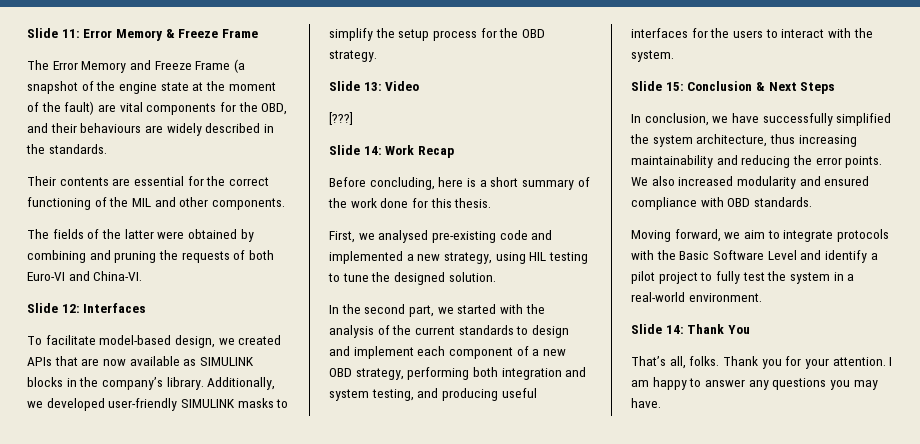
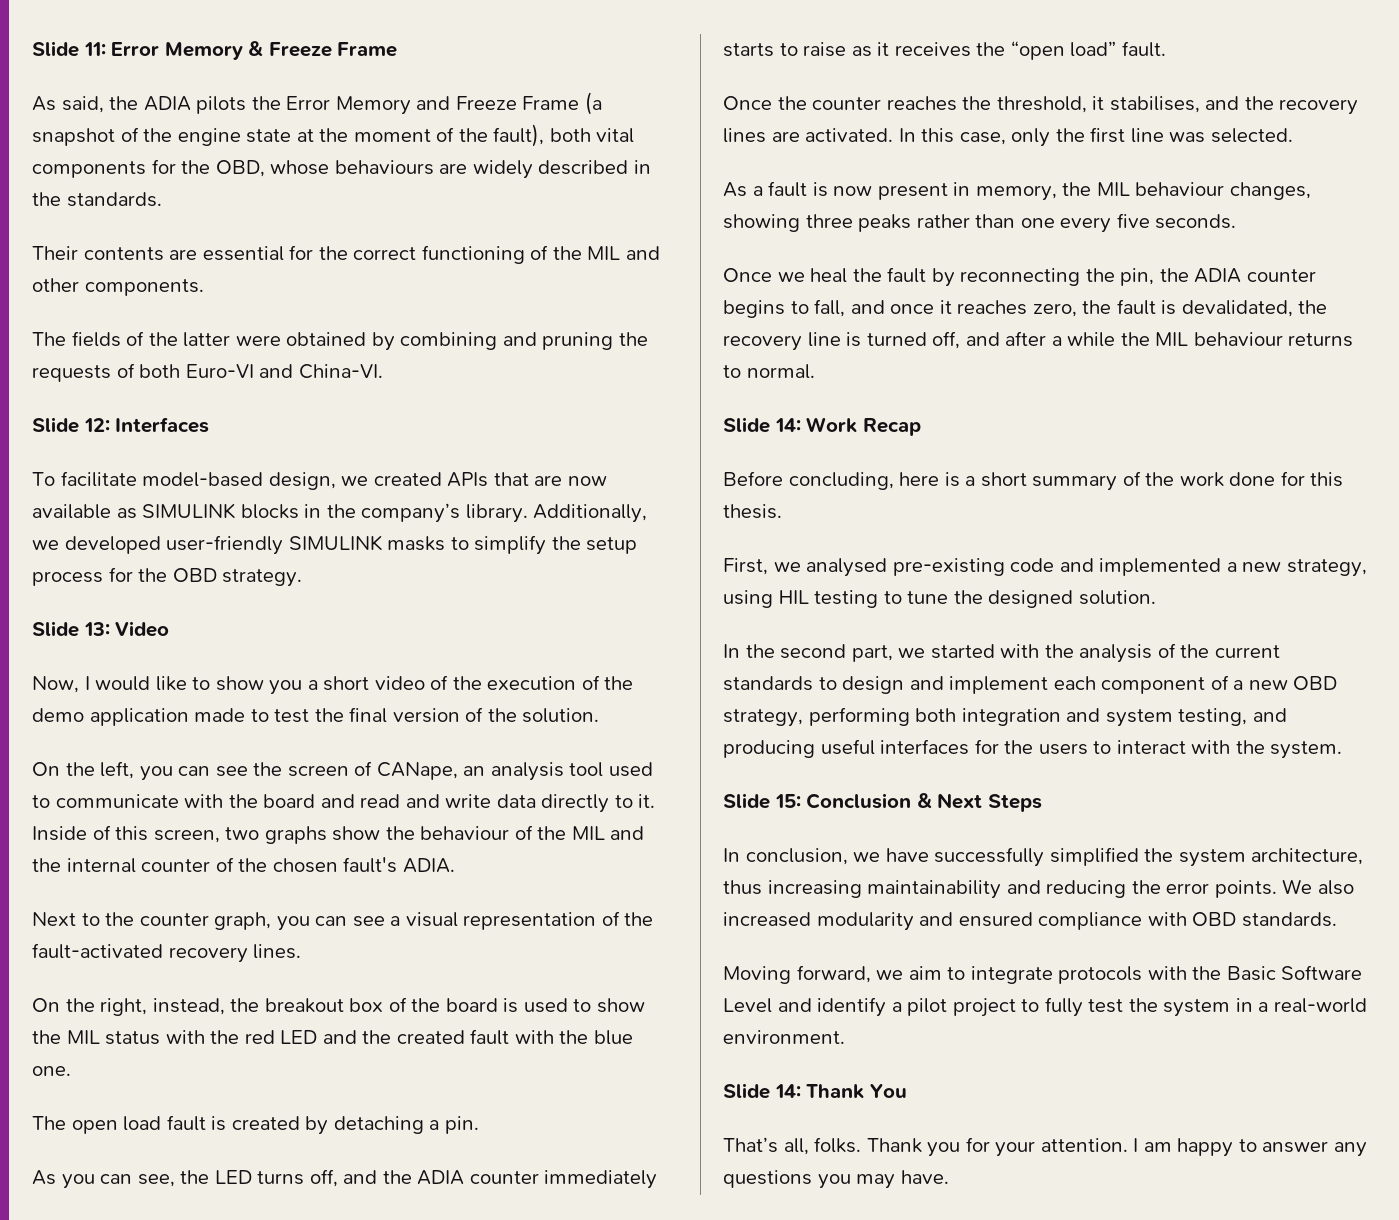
- The Error Memory and Freeze Frame (a snapshot of the engine state at the moment of the fault) are vital components for the OBD, and their behaviours are widely described in the standards.
+ As said, the ADIA pilots the Error Memory and Freeze Frame (a snapshot of the engine state at the moment of the fault), both vital components for the OBD, whose behaviours are widely described in the standards.
- [???]
+ Now, I would like to show you a short video of the execution of the demo application made to test the final version of the solution.
+ On the left, you can see the screen of CANape, an analysis tool used to communicate with the board and read and write data directly to it. Inside of this screen, two graphs show the behaviour of the MIL and the internal counter of the chosen fault's ADIA.
+ Next to the counter graph, you can see a visual representation of the fault-activated recovery lines.
+ On the right, instead, the breakout box of the board is used to show the MIL status with the red LED and the created fault with the blue one.
+ The open load fault is created by detaching a pin.
+ As you can see, the LED turns off, and the ADIA counter immediately starts to raise as it receives the “open load” fault.
+ Once the counter reaches the threshold, it stabilises, and the recovery lines are activated. In this case, only the first line was selected.
+ As a fault is now present in memory, the MIL behaviour changes, showing three peaks rather than one every five seconds.
+ Once we heal the fault by reconnecting the pin, the ADIA counter begins to fall, and once it reaches zero, the fault is devalidated, the recovery line is turned off, and after a while the MIL behaviour returns to normal.

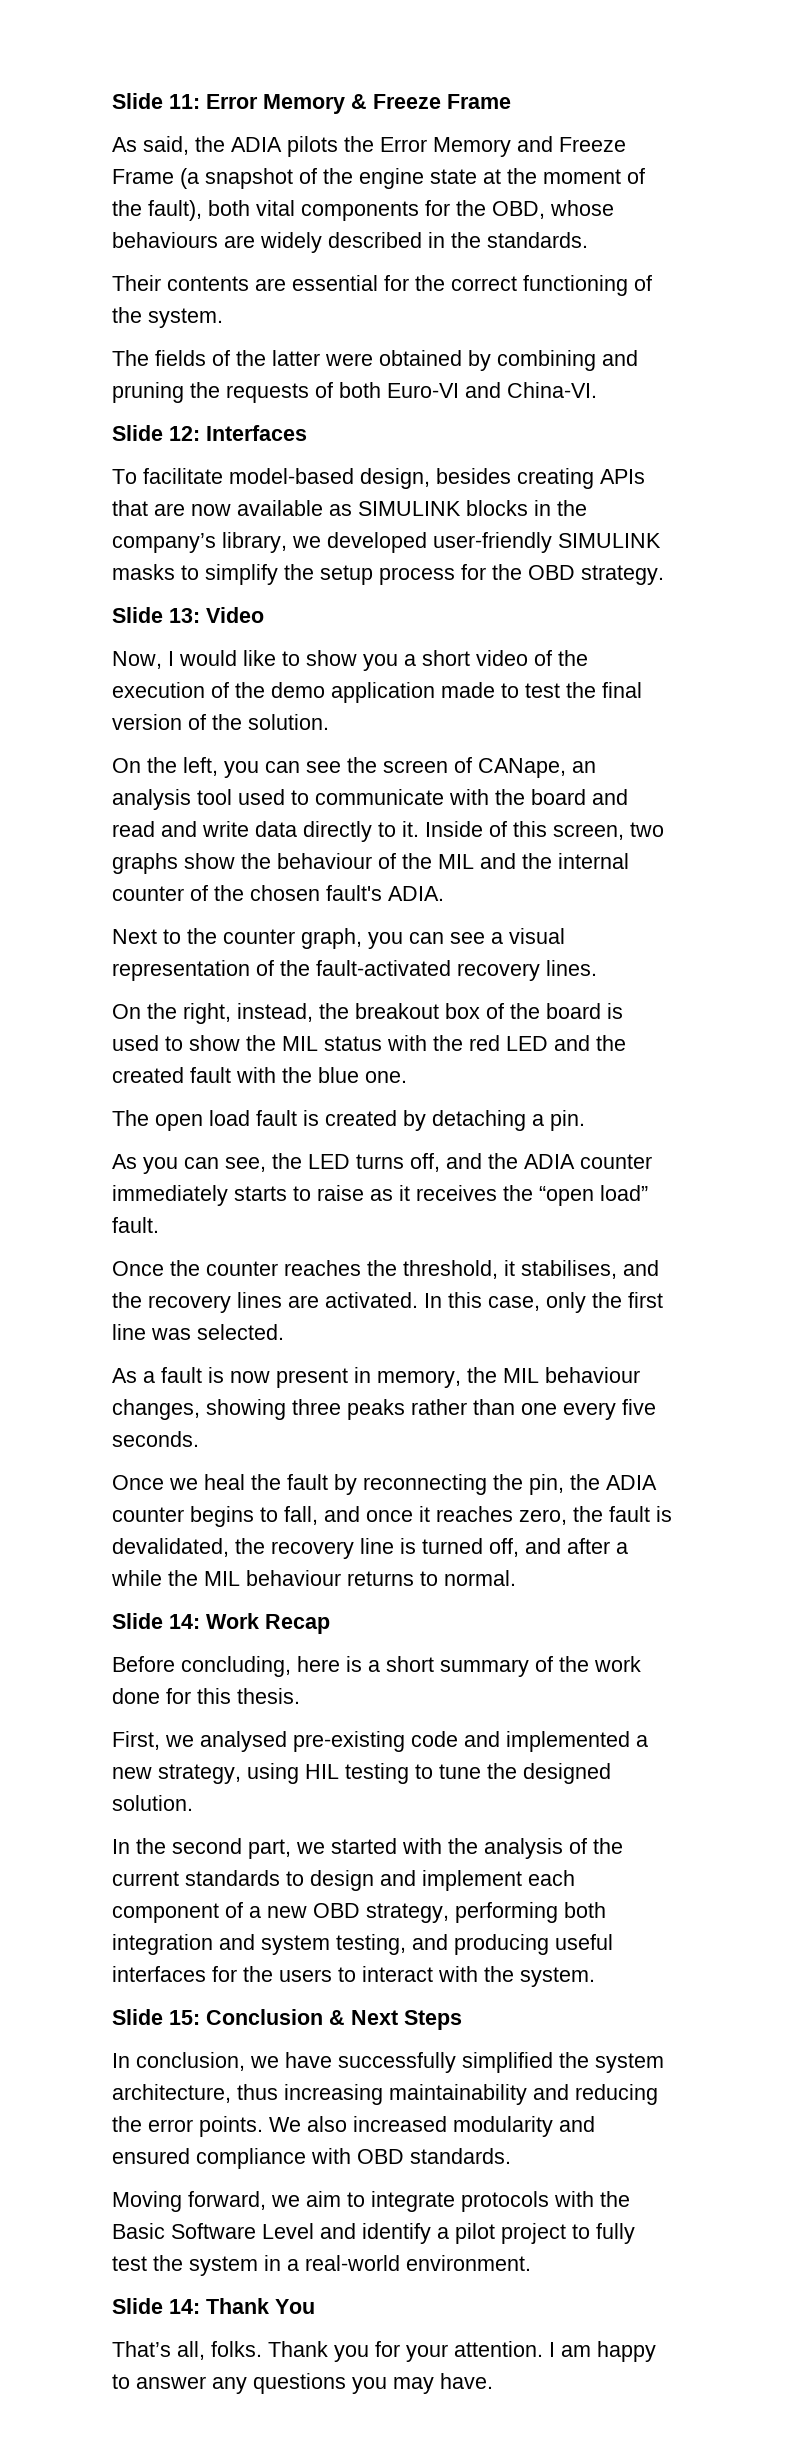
- Their contents are essential for the correct functioning of the MIL and other components.
+ Their contents are essential for the correct functioning of the system.
- To facilitate model-based design, we created APIs that are now available as SIMULINK blocks in the company’s library. Additionally, we developed user-friendly SIMULINK masks to simplify the setup process for the OBD strategy.
+ To facilitate model-based design, besides creating APIs that are now available as SIMULINK blocks in the company’s library, we developed user-friendly SIMULINK masks to simplify the setup process for the OBD strategy.

